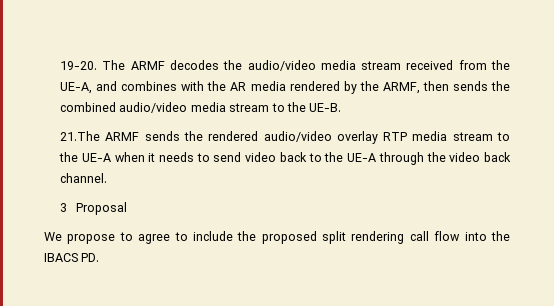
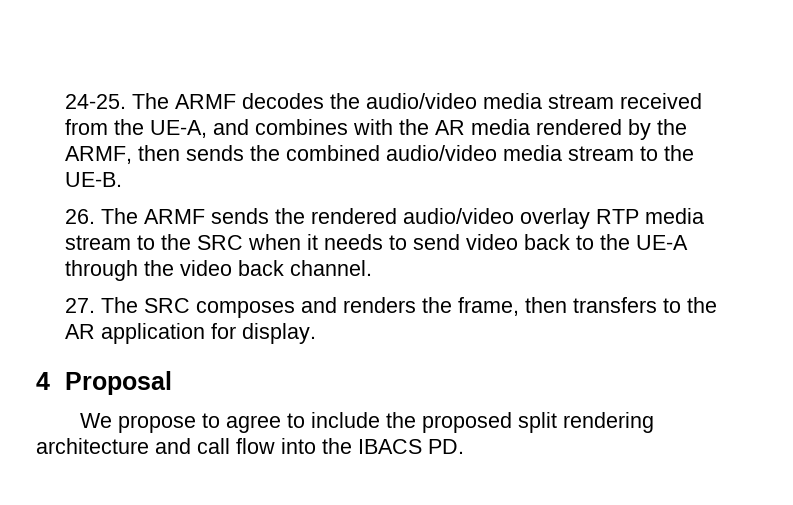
- 19-20.
+ 24-25.
- 21.The ARMF sends the rendered audio/video overlay RTP media stream to the UE-A when it needs to send video back to the UE-A through the video back channel.
+ 26. The ARMF sends the rendered audio/video overlay RTP media stream to the SRC when it needs to send video back to the UE-A through the video back channel.
- 3 Proposal
+ 27. The SRC composes and renders the frame, then transfers to the AR application for display.
+ 4 Proposal
- We propose to agree to include the proposed split rendering call flow into the IBACS PD.
+ We propose to agree to include the proposed split rendering architecture and call flow into the IBACS PD.

